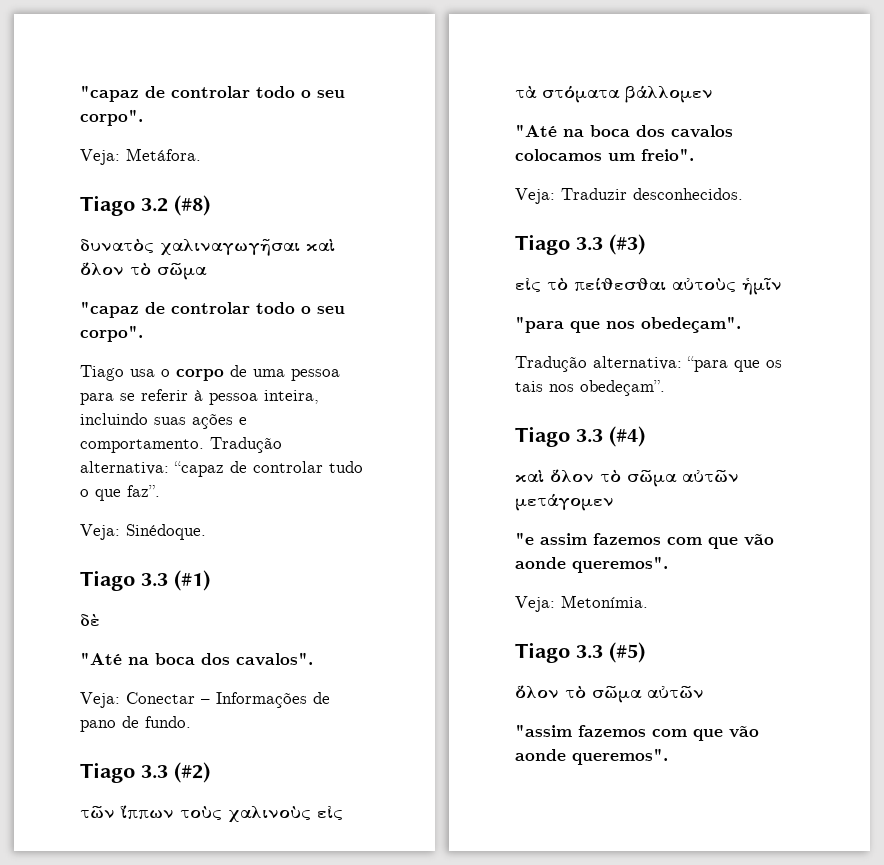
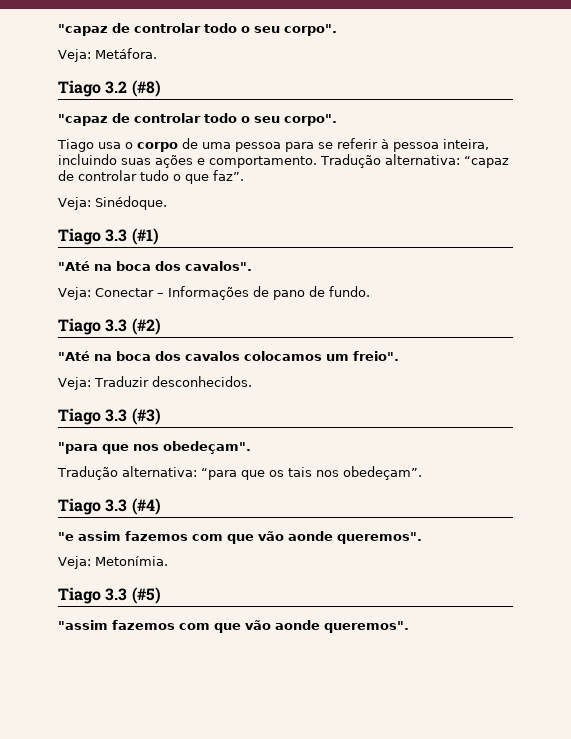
- δυνατὸς χαλιναγωγῆσαι καὶ ὅλον τὸ σῶμα
- δὲ
- τῶν ἵππων τοὺς χαλινοὺς εἰς τὰ στόματα βάλλομεν
- εἰς τὸ πείθεσθαι αὐτοὺς ἡμῖν
- καὶ ὅλον τὸ σῶμα αὐτῶν μετάγομεν
  Tiago 3.3 (#5)
- ὅλον τὸ σῶμα αὐτῶν

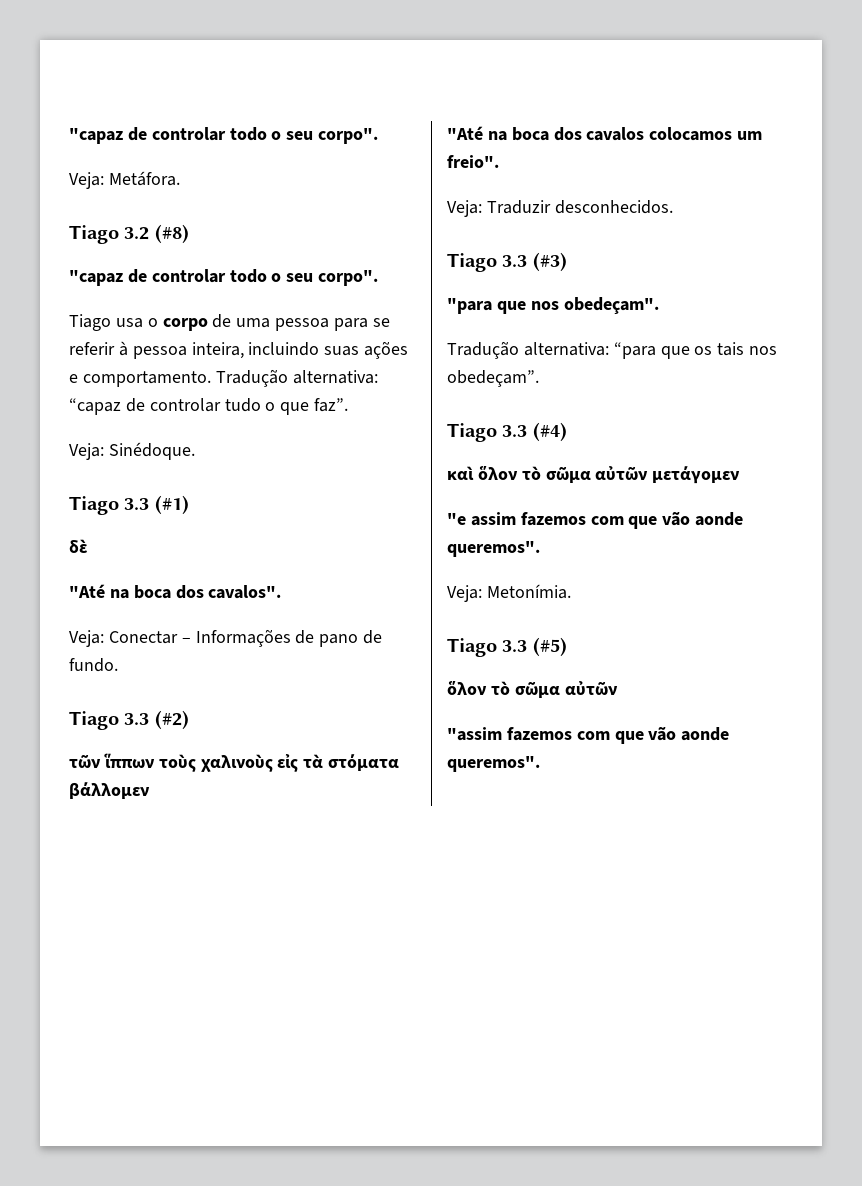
+ δὲ
+ τῶν ἵππων τοὺς χαλινοὺς εἰς τὰ στόματα βάλλομεν
+ καὶ ὅλον τὸ σῶμα αὐτῶν μετάγομεν
  Tiago 3.3 (#5)
+ ὅλον τὸ σῶμα αὐτῶν

